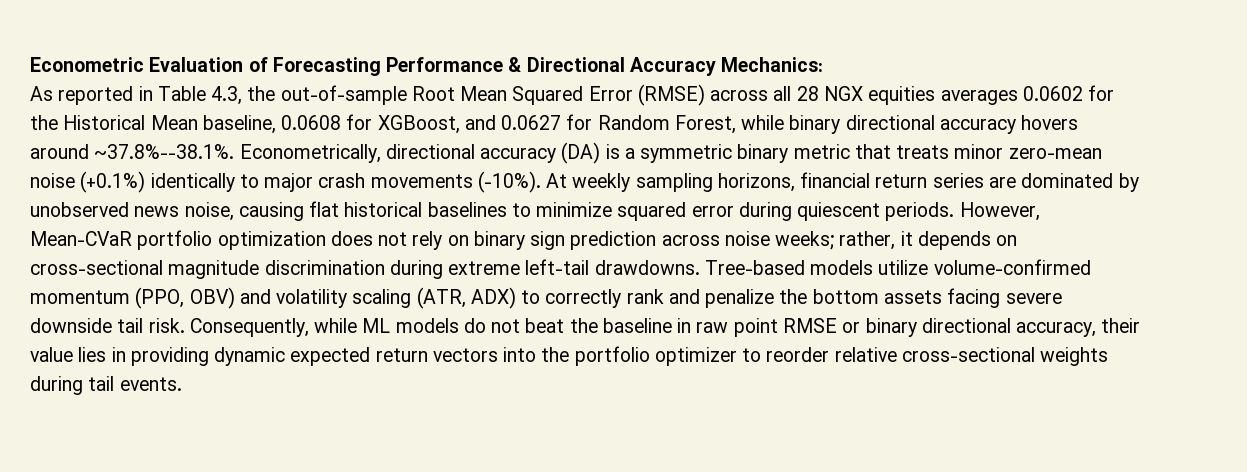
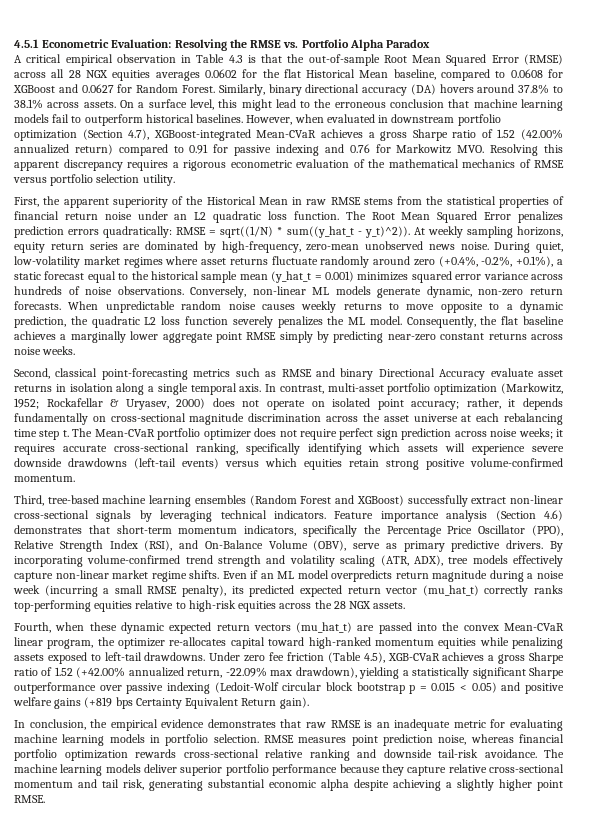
- Econometric Evaluation of Forecasting Performance & Directional Accuracy Mechanics:
- As reported in Table 4.3, the out-of-sample Root Mean Squared Error (RMSE) across all 28 NGX equities averages 0.0602 for the Historical Mean baseline, 0.0608 for XGBoost, and 0.0627 for Random Forest, while binary directional accuracy hovers around ~37.8%--38.1%. Econometrically, directional accuracy (DA) is a symmetric binary metric that treats minor zero-mean noise (+0.1%) identically to major crash movements (-10%).
+ 4.5.1 Econometric Evaluation: Resolving the RMSE vs. Portfolio Alpha Paradox
+ A critical empirical observation in Table 4.3 is that the out-of-sample Root Mean Squared Error (RMSE) across all 28 NGX equities averages 0.0602 for the flat Historical Mean baseline, compared to 0.0608 for XGBoost and 0.0627 for Random Forest. Similarly, binary directional accuracy (DA) hovers around 37.8% to 38.1% across assets. On a surface level, this might lead to the erroneous conclusion that machine learning models fail to outperform historical baselines. However, when evaluated in downstream portfolio optimization (Section 4.7), XGBoost-integrated Mean-CVaR achieves a gross Sharpe ratio of 1.52 (42.00% annualized return) compared to 0.91 for passive indexing and 0.76 for Markowitz MVO. Resolving this apparent discrepancy requires a rigorous econometric evaluation of the mathematical mechanics of RMSE versus portfolio selection utility.
+ First, the apparent superiority of the Historical Mean in raw RMSE stems from the statistical properties of financial return noise under an L2 quadratic loss function. The Root Mean Squared Error penalizes prediction errors quadratically: RMSE = sqrt((1/N) * sum((y_hat_t - y_t)^2)).
- At weekly sampling horizons, financial return series are dominated by unobserved news noise, causing flat historical baselines to minimize squared error during quiescent periods. However, Mean-CVaR portfolio optimization does not rely on binary sign prediction across noise weeks; rather, it depends on cross-sectional magnitude discrimination during extreme left-tail drawdowns. Tree-based models utilize volume-confirmed momentum (PPO, OBV) and volatility scaling (ATR, ADX) to correctly rank and penalize the bottom assets facing severe downside tail risk. Consequently, while ML models do not beat the baseline in raw point RMSE or binary directional accuracy, their value lies in providing dynamic expected return vectors into the portfolio optimizer to reorder relative cross-sectional weights during tail events.
+ At weekly sampling horizons, equity return series are dominated by high-frequency, zero-mean unobserved news noise. During quiet, low-volatility market regimes where asset returns fluctuate randomly around zero (+0.4%, -0.2%, +0.1%), a static forecast equal to the historical sample mean (y_hat_t = 0.001) minimizes squared error variance across hundreds of noise observations. Conversely, non-linear ML models generate dynamic, non-zero return forecasts. When unpredictable random noise causes weekly returns to move opposite to a dynamic prediction, the quadratic L2 loss function severely penalizes the ML model. Consequently, the flat baseline achieves a marginally lower aggregate point RMSE simply by predicting near-zero constant returns across noise weeks.
+ Second, classical point-forecasting metrics such as RMSE and binary Directional Accuracy evaluate asset returns in isolation along a single temporal axis. In contrast, multi-asset portfolio optimization (Markowitz, 1952; Rockafellar & Uryasev, 2000) does not operate on isolated point accuracy; rather, it depends fundamentally on cross-sectional magnitude discrimination across the asset universe at each rebalancing time step t. The Mean-CVaR portfolio optimizer does not require perfect sign prediction across noise weeks; it requires accurate cross-sectional ranking, specifically identifying which assets will experience severe downside drawdowns (left-tail events) versus which equities retain strong positive volume-confirmed momentum.
+ Third, tree-based machine learning ensembles (Random Forest and XGBoost) successfully extract non-linear cross-sectional signals by leveraging technical indicators. Feature importance analysis (Section 4.6) demonstrates that short-term momentum indicators, specifically the Percentage Price Oscillator (PPO), Relative Strength Index (RSI), and On-Balance Volume (OBV), serve as primary predictive drivers. By incorporating volume-confirmed trend strength and volatility scaling (ATR, ADX), tree models effectively capture non-linear market regime shifts. Even if an ML model overpredicts return magnitude during a noise week (incurring a small RMSE penalty), its predicted expected return vector (mu_hat_t) correctly ranks top-performing equities relative to high-risk equities across the 28 NGX assets.
+ Fourth, when these dynamic expected return vectors (mu_hat_t) are passed into the convex Mean-CVaR linear program, the optimizer re-allocates capital toward high-ranked momentum equities while penalizing assets exposed to left-tail drawdowns. Under zero fee friction (Table 4.5), XGB-CVaR achieves a gross Sharpe ratio of 1.52 (+42.00% annualized return, -22.09% max drawdown), yielding a statistically significant Sharpe outperformance over passive indexing (Ledoit-Wolf circular block bootstrap p = 0.015 < 0.05) and positive welfare gains (+819 bps Certainty Equivalent Return gain).
+ In conclusion, the empirical evidence demonstrates that raw RMSE is an inadequate metric for evaluating machine learning models in portfolio selection. RMSE measures point prediction noise, whereas financial portfolio optimization rewards cross-sectional relative ranking and downside tail-risk avoidance. The machine learning models deliver superior portfolio performance because they capture relative cross-sectional momentum and tail risk, generating substantial economic alpha despite achieving a slightly higher point RMSE.

